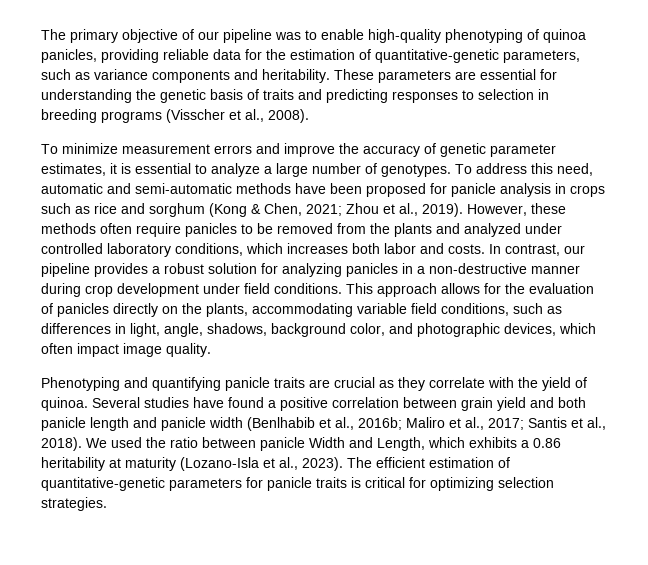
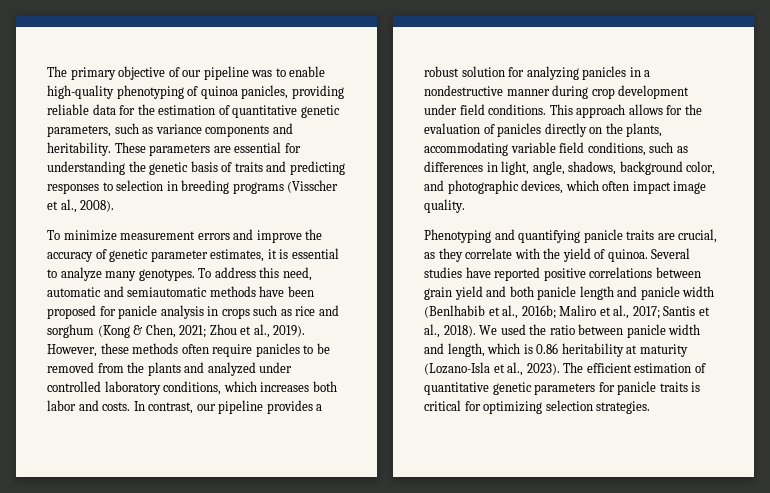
- The primary objective of our pipeline was to enable high-quality phenotyping of quinoa panicles, providing reliable data for the estimation of quantitative-genetic parameters, such as variance components and heritability.
+ The primary objective of our pipeline was to enable high-quality phenotyping of quinoa panicles, providing reliable data for the estimation of quantitative genetic parameters, such as variance components and heritability.
- To minimize measurement errors and improve the accuracy of genetic parameter estimates, it is essential to analyze a large number of genotypes.
+ To minimize measurement errors and improve the accuracy of genetic parameter estimates, it is essential to analyze many genotypes.
- To address this need, automatic and semi-automatic methods have been proposed for panicle analysis in crops such as rice and sorghum (Kong & Chen, 2021; Zhou et al., 2019).
+ To address this need, automatic and semiautomatic methods have been proposed for panicle analysis in crops such as rice and sorghum (Kong & Chen, 2021; Zhou et al., 2019).
- In contrast, our pipeline provides a robust solution for analyzing panicles in a non-destructive manner during crop development under field conditions.
+ In contrast, our pipeline provides a robust solution for analyzing panicles in a nondestructive manner during crop development under field conditions.
- Phenotyping and quantifying panicle traits are crucial as they correlate with the yield of quinoa.
+ Phenotyping and quantifying panicle traits are crucial, as they correlate with the yield of quinoa.
- Several studies have found a positive correlation between grain yield and both panicle length and panicle width (Benlhabib et al., 2016b; Maliro et al., 2017; Santis et al., 2018).
+ Several studies have reported positive correlations between grain yield and both panicle length and panicle width (Benlhabib et al., 2016b; Maliro et al., 2017; Santis et al., 2018).
- We used the ratio between panicle Width and Length, which exhibits a 0.86 heritability at maturity (Lozano-Isla et al., 2023).
+ We used the ratio between panicle width and length, which is 0.86 heritability at maturity (Lozano-Isla et al., 2023).
- The efficient estimation of quantitative-genetic parameters for panicle traits is critical for optimizing selection strategies.
+ The efficient estimation of quantitative genetic parameters for panicle traits is critical for optimizing selection strategies.

